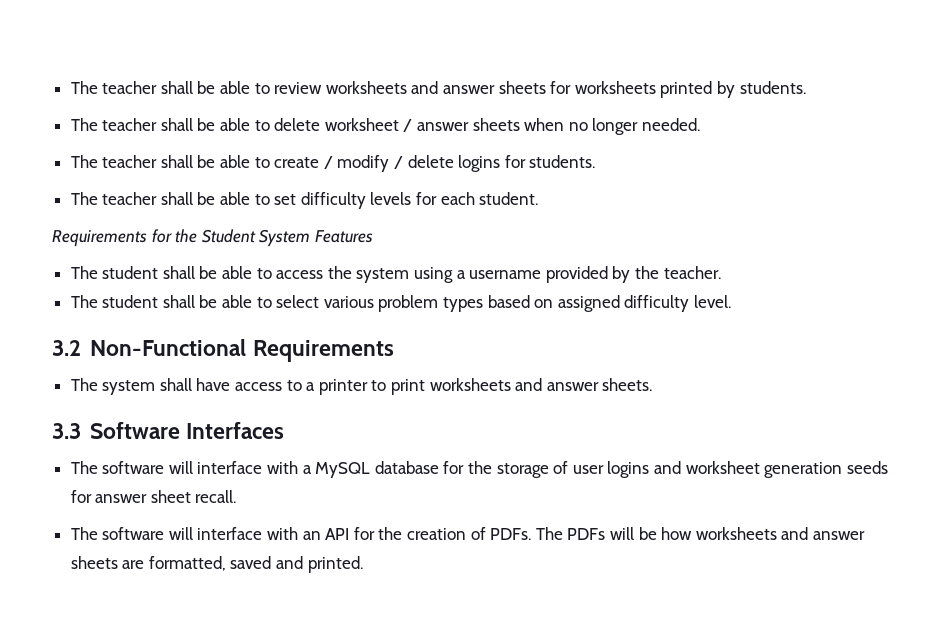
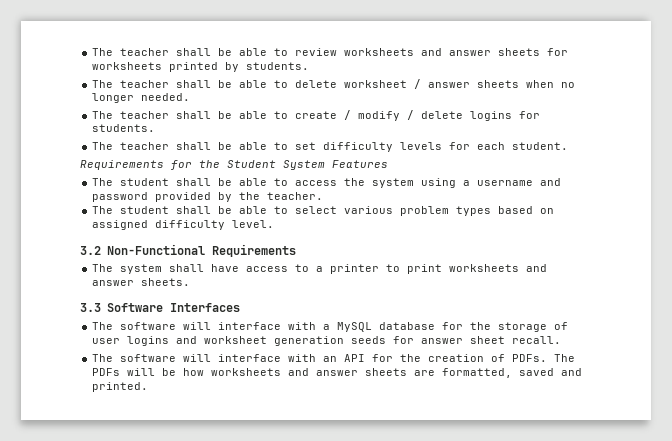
- The student shall be able to access the system using a username provided by the teacher.
+ The student shall be able to access the system using a username and password provided by the teacher.

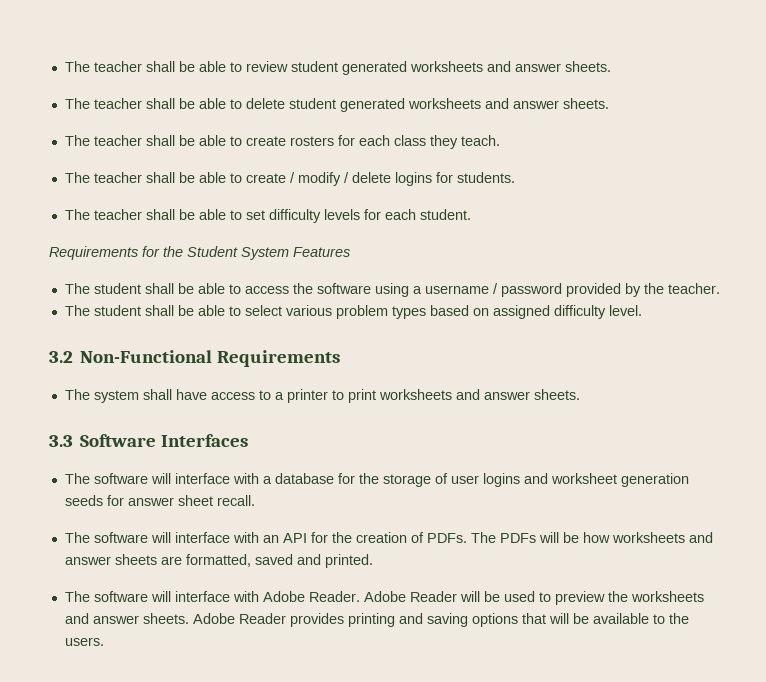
- The teacher shall be able to review worksheets and answer sheets for worksheets printed by students.
+ The teacher shall be able to review student generated worksheets and answer sheets.
- The teacher shall be able to delete worksheet / answer sheets when no longer needed.
+ The teacher shall be able to delete student generated worksheets and answer sheets.
+ The teacher shall be able to create rosters for each class they teach.
- The student shall be able to access the system using a username and password provided by the teacher.
+ The student shall be able to access the software using a username / password provided by the teacher.
- The software will interface with a MySQL database for the storage of user logins and worksheet generation seeds for answer sheet recall.
+ The software will interface with a database for the storage of user logins and worksheet generation seeds for answer sheet recall.
+ The software will interface with Adobe Reader. Adobe Reader will be used to preview the worksheets and answer sheets. Adobe Reader provides printing and saving options that will be available to the users.

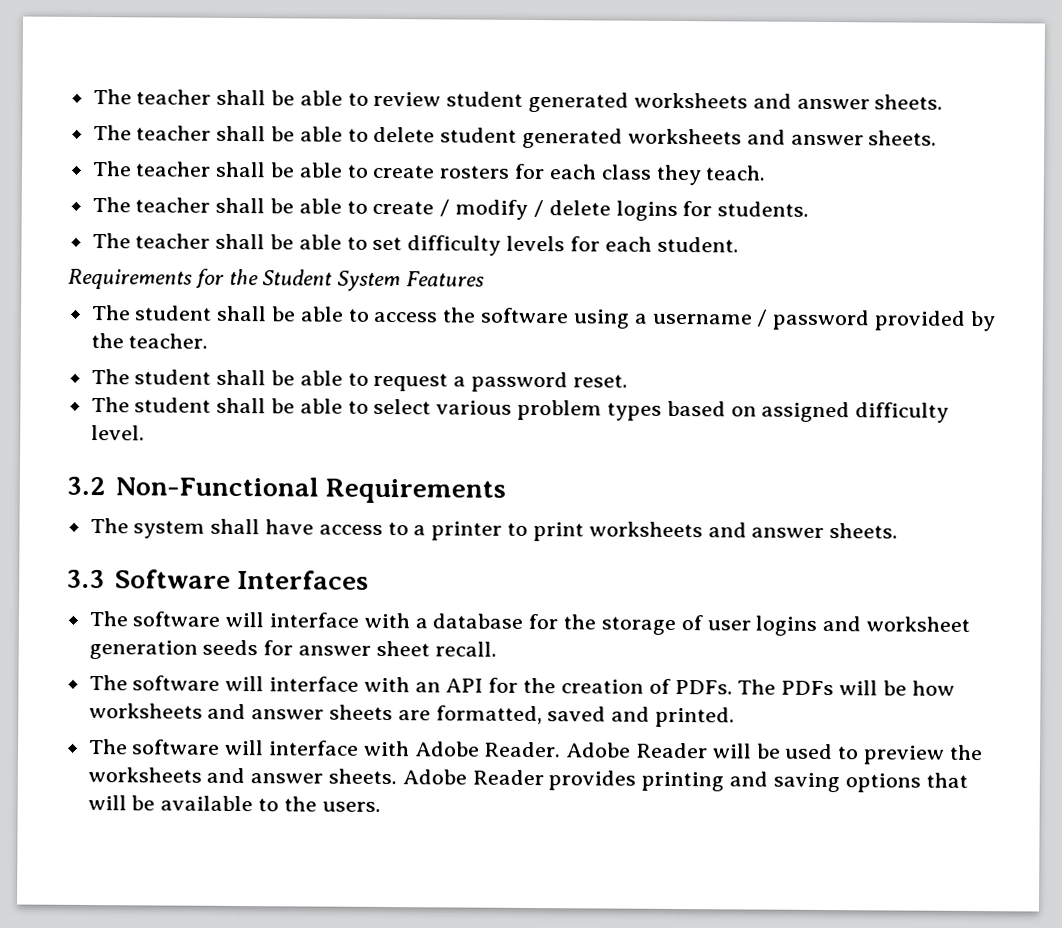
+ The student shall be able to request a password reset.

